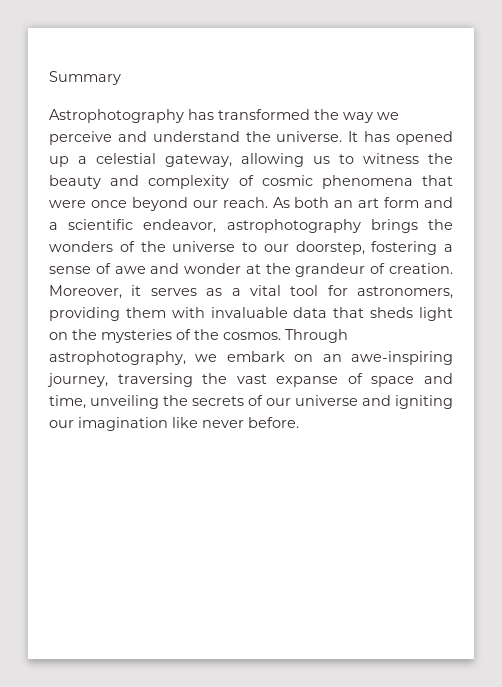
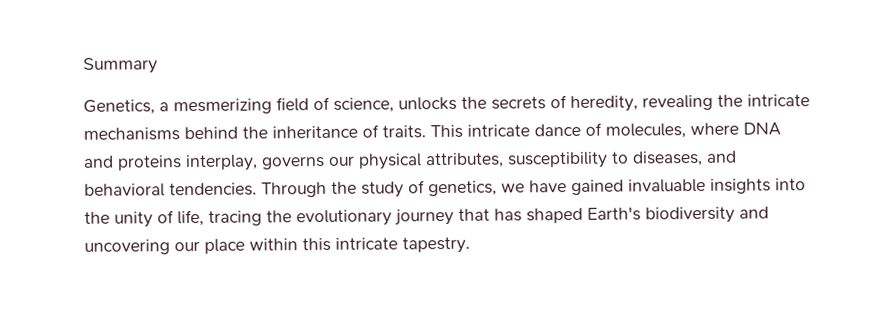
- Astrophotography has transformed the way we perceive and understand the universe. It has opened up a celestial gateway, allowing us to witness the beauty and complexity of cosmic phenomena that were once beyond our reach. As both an art form and a scientific endeavor, astrophotography brings the wonders of the universe to our doorstep, fostering a sense of awe and wonder at the grandeur of creation. Moreover, it serves as a vital tool for astronomers, providing them with invaluable data that sheds light on the mysteries of the cosmos. Through astrophotography, we embark on an awe-inspiring journey, traversing the vast expanse of space and time, unveiling the secrets of our universe and igniting our imagination like never before.
+ Genetics, a mesmerizing field of science, unlocks the secrets of heredity, revealing the intricate mechanisms behind the inheritance of traits. This intricate dance of molecules, where DNA and proteins interplay, governs our physical attributes, susceptibility to diseases, and behavioral tendencies. Through the study of genetics, we have gained invaluable insights into the unity of life, tracing the evolutionary journey that has shaped Earth's biodiversity and uncovering our place within this intricate tapestry.

